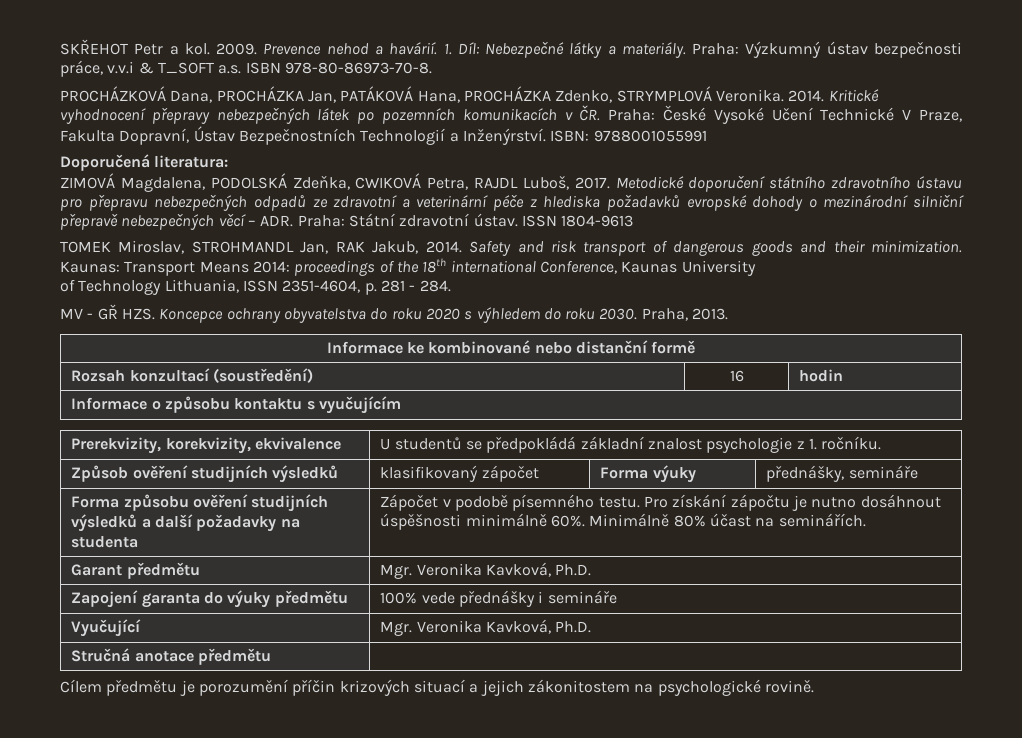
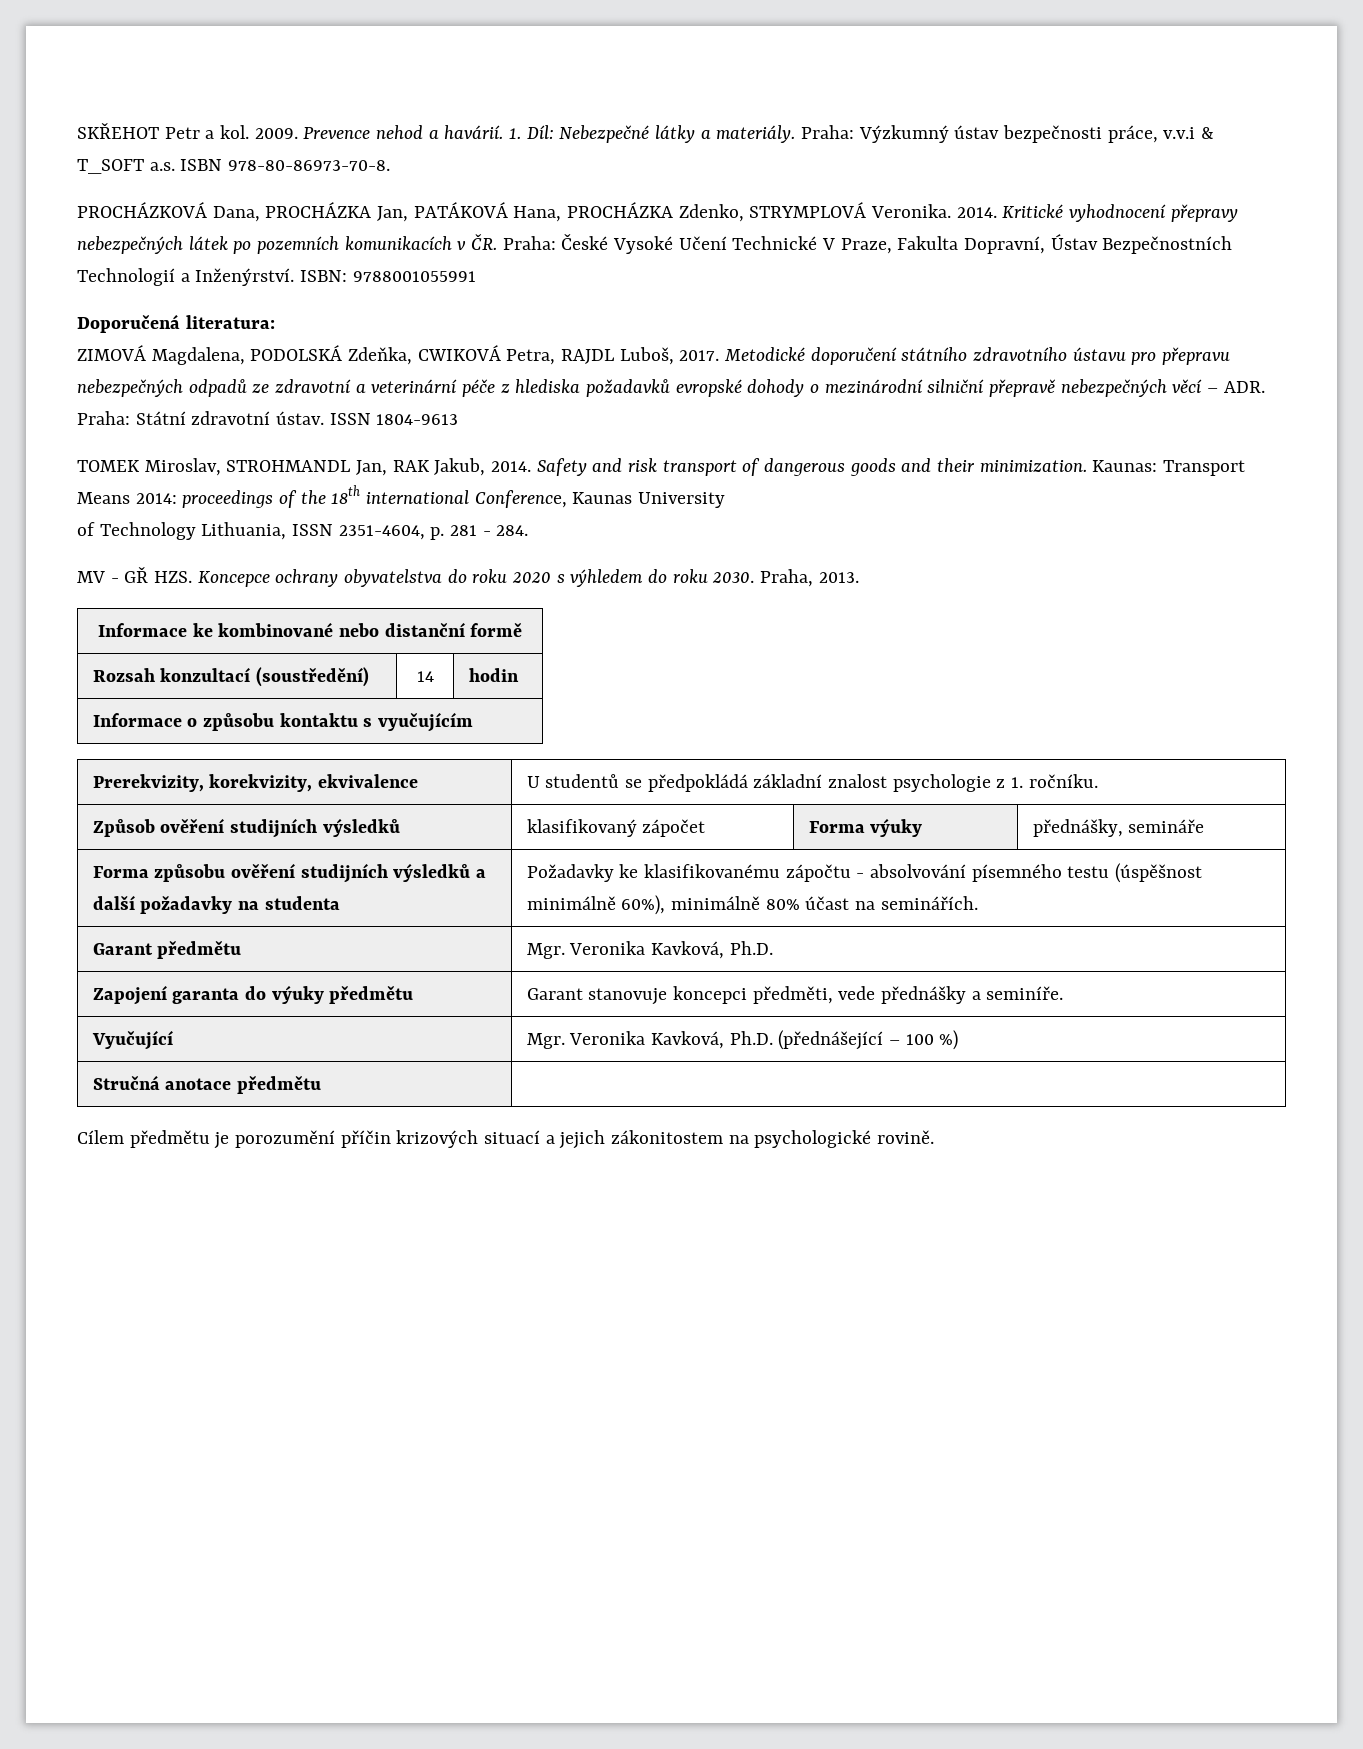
- Rozsah konzultací (soustředění) | 16 | hodin
+ Rozsah konzultací (soustředění) | 14 | hodin
- Forma způsobu ověření studijních výsledků a další požadavky na studenta | Zápočet v podobě písemného testu. Pro získání zápočtu je nutno dosáhnout úspěšnosti minimálně 60%. Minimálně 80% účast na seminářích.
+ Forma způsobu ověření studijních výsledků a další požadavky na studenta | Požadavky ke klasifikovanému zápočtu - absolvování písemného testu (úspěšnost minimálně 60%), minimálně 80% účast na seminářích.
- Zapojení garanta do výuky předmětu | 100% vede přednášky i semináře
+ Zapojení garanta do výuky předmětu | Garant stanovuje koncepci předměti, vede přednášky a seminíře.
- Vyučující | Mgr. Veronika Kavková, Ph.D.
+ Vyučující | Mgr. Veronika Kavková, Ph.D. (přednášející – 100 %)

